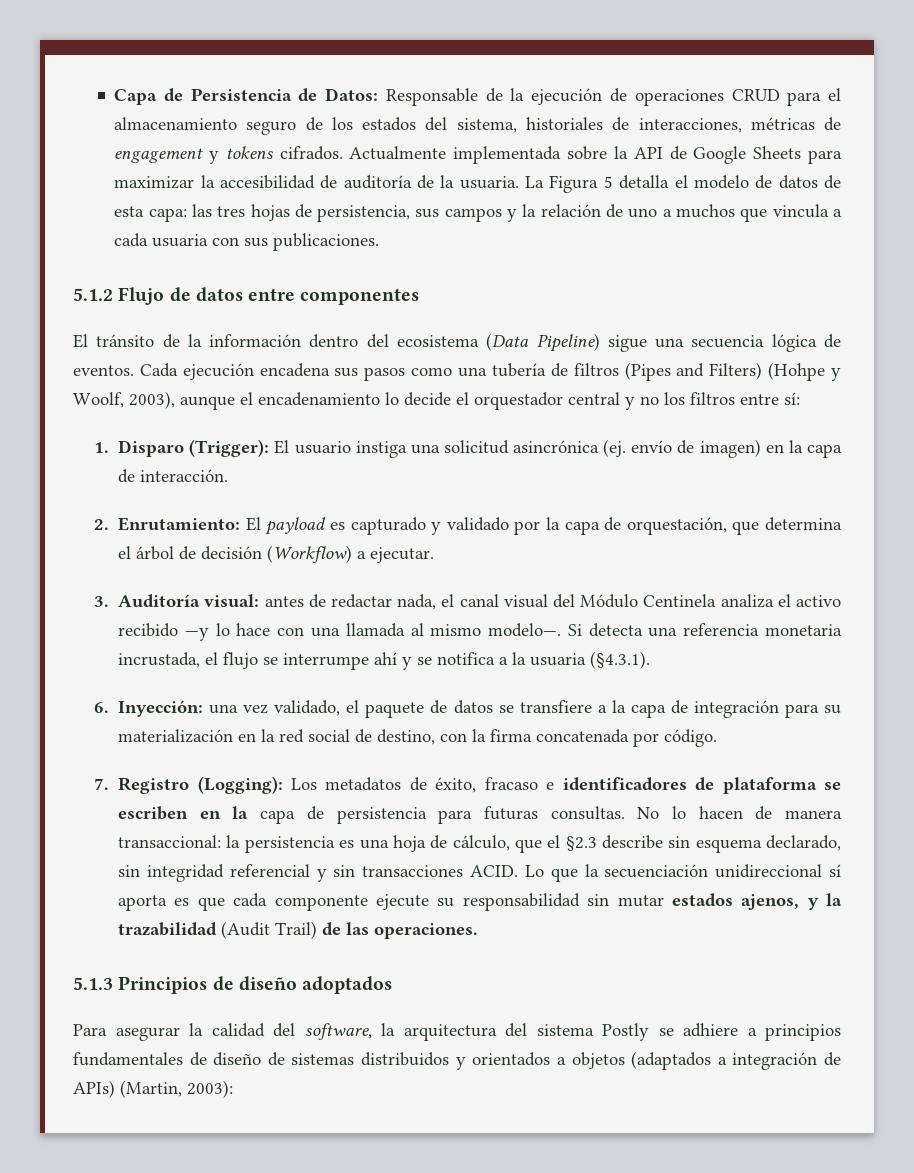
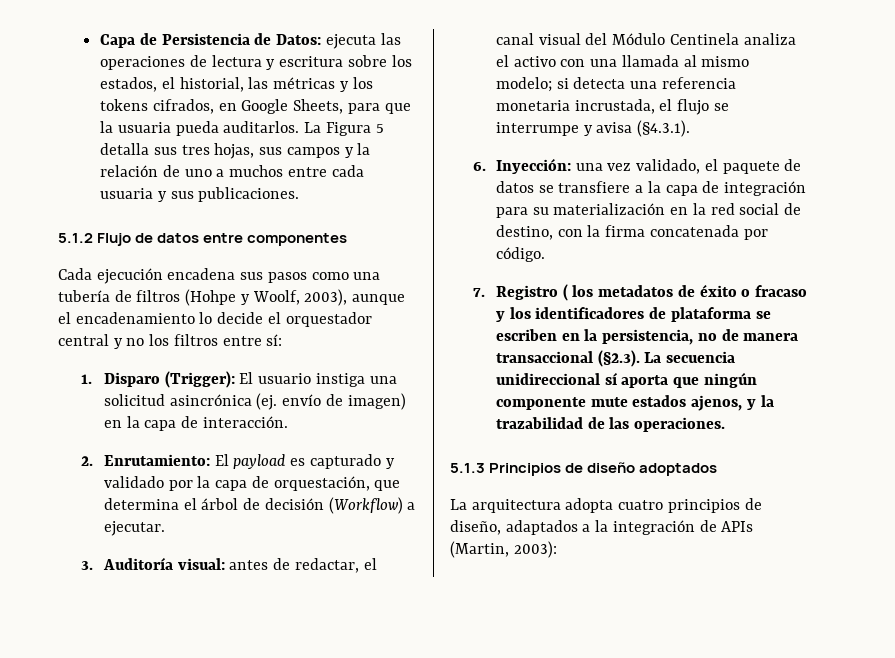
- Capa de Persistencia de Datos: Responsable de la ejecución de operaciones CRUD para el almacenamiento seguro de los estados del sistema, historiales de interacciones, métricas de engagement y tokens cifrados. Actualmente implementada sobre la API de Google Sheets para maximizar la accesibilidad de auditoría de la usuaria. La Figura 5 detalla el modelo de datos de esta capa: las tres hojas de persistencia, sus campos y la relación de uno a muchos que vincula a cada usuaria con sus publicaciones.
+ Capa de Persistencia de Datos: ejecuta las operaciones de lectura y escritura sobre los estados, el historial, las métricas y los tokens cifrados, en Google Sheets, para que la usuaria pueda auditarlos. La Figura 5 detalla sus tres hojas, sus campos y la relación de uno a muchos entre cada usuaria y sus publicaciones.
- El tránsito de la información dentro del ecosistema (Data Pipeline) sigue una secuencia lógica de eventos. Cada ejecución encadena sus pasos como una tubería de filtros (Pipes and Filters) (Hohpe y Woolf, 2003), aunque el encadenamiento lo decide el orquestador central y no los filtros entre sí:
+ Cada ejecución encadena sus pasos como una tubería de filtros (Hohpe y Woolf, 2003), aunque el encadenamiento lo decide el orquestador central y no los filtros entre sí:
- 3. Auditoría visual: antes de redactar nada, el canal visual del Módulo Centinela analiza el activo recibido —y lo hace con una llamada al mismo modelo—. Si detecta una referencia monetaria incrustada, el flujo se interrumpe ahí y se notifica a la usuaria (§4.3.1).
+ 3. Auditoría visual: antes de redactar, el canal visual del Módulo Centinela analiza el activo con una llamada al mismo modelo; si detecta una referencia monetaria incrustada, el flujo se interrumpe y avisa (§4.3.1).
- 7. Registro (Logging): Los metadatos de éxito, fracaso e identificadores de plataforma se escriben en la capa de persistencia para futuras consultas. No lo hacen de manera transaccional: la persistencia es una hoja de cálculo, que el §2.3 describe sin esquema declarado, sin integridad referencial y sin transacciones ACID. Lo que la secuenciación unidireccional sí aporta es que cada componente ejecute su responsabilidad sin mutar estados ajenos, y la trazabilidad (Audit Trail) de las operaciones.
+ 7. Registro ( los metadatos de éxito o fracaso y los identificadores de plataforma se escriben en la persistencia, no de manera transaccional (§2.3). La secuencia unidireccional sí aporta que ningún componente mute estados ajenos, y la trazabilidad de las operaciones.
- Para asegurar la calidad del software, la arquitectura del sistema Postly se adhiere a principios fundamentales de diseño de sistemas distribuidos y orientados a objetos (adaptados a integración de APIs) (Martin, 2003):
+ La arquitectura adopta cuatro principios de diseño, adaptados a la integración de APIs (Martin, 2003):

